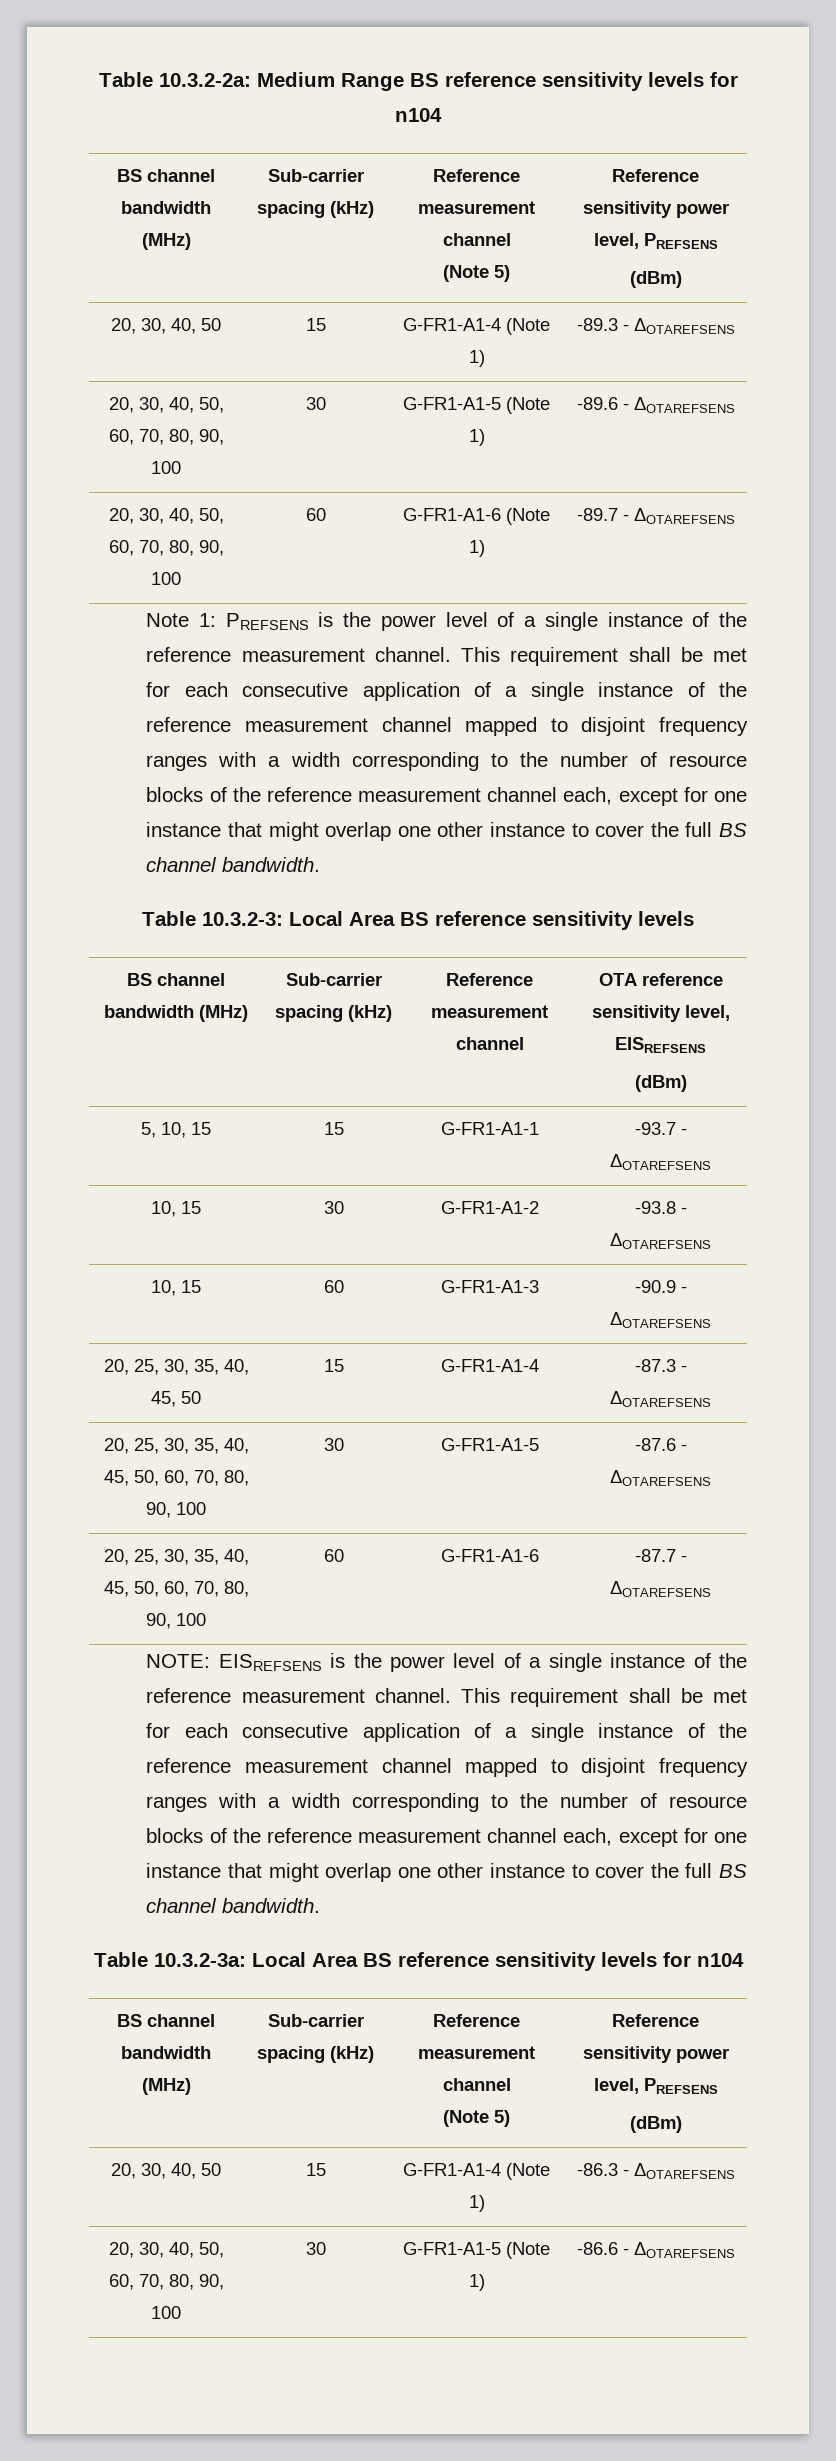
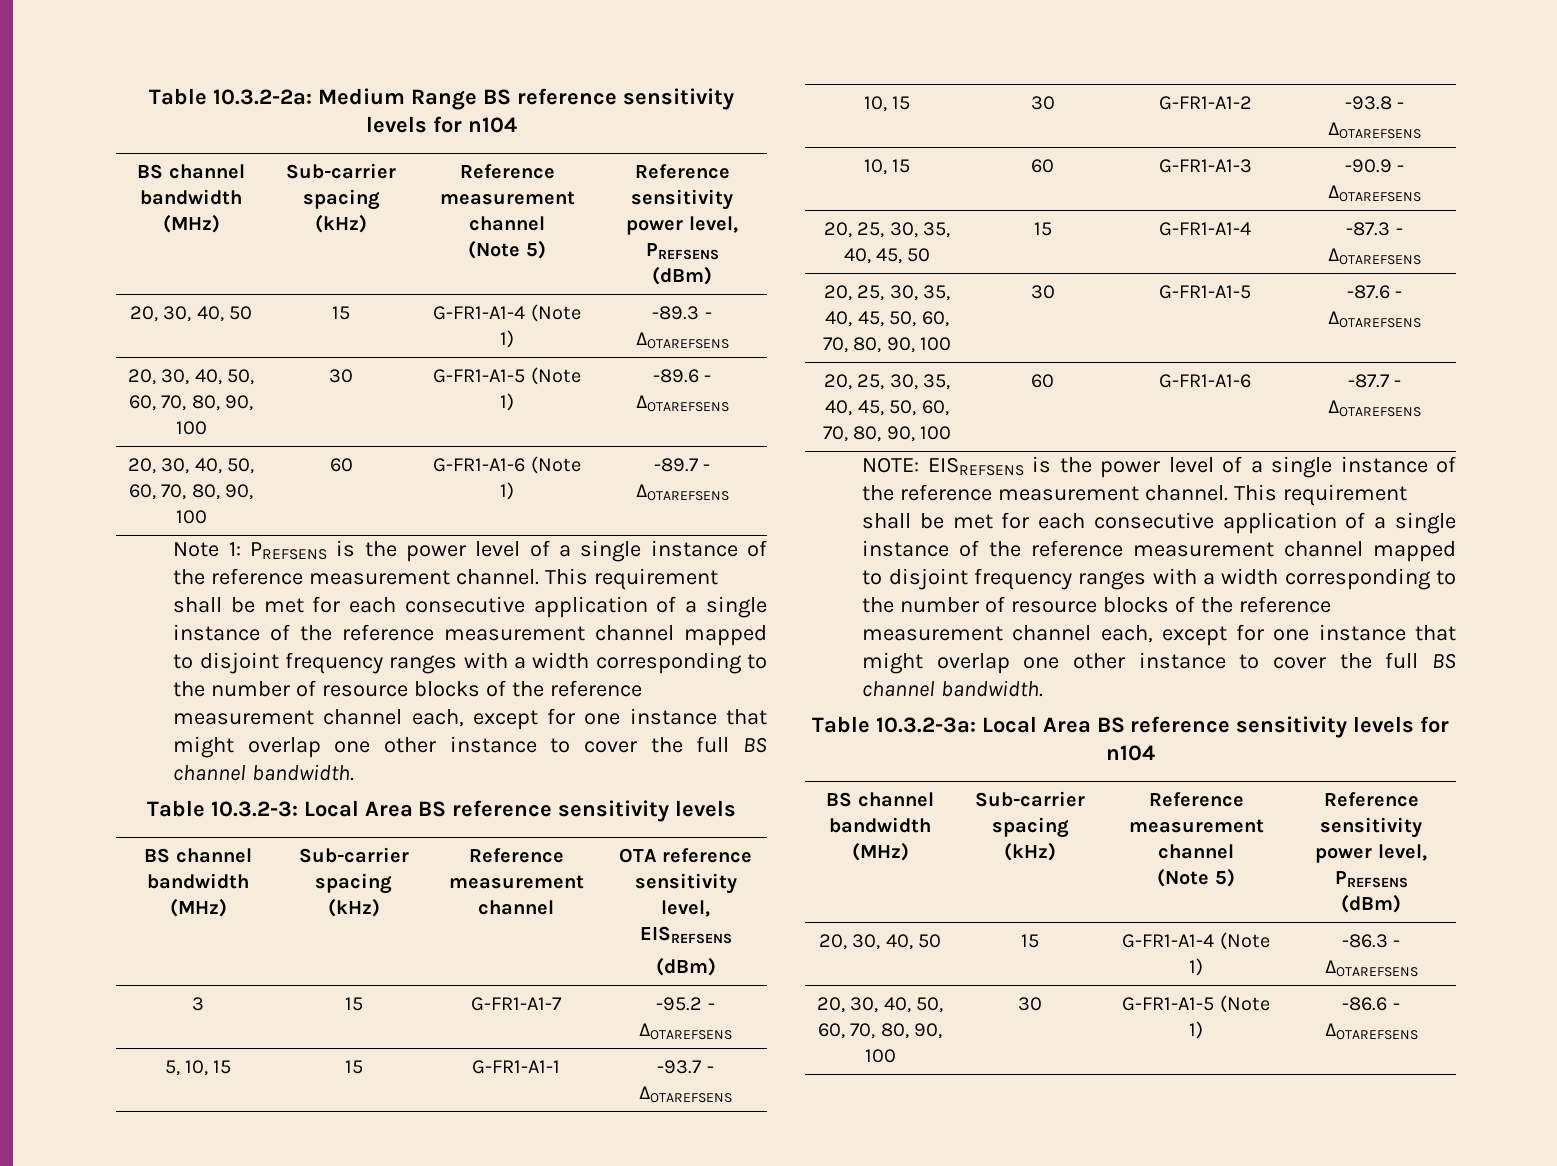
+ 3 | 15 | G-FR1-A1-7 | -95.2 - ΔOTAREFSENS

